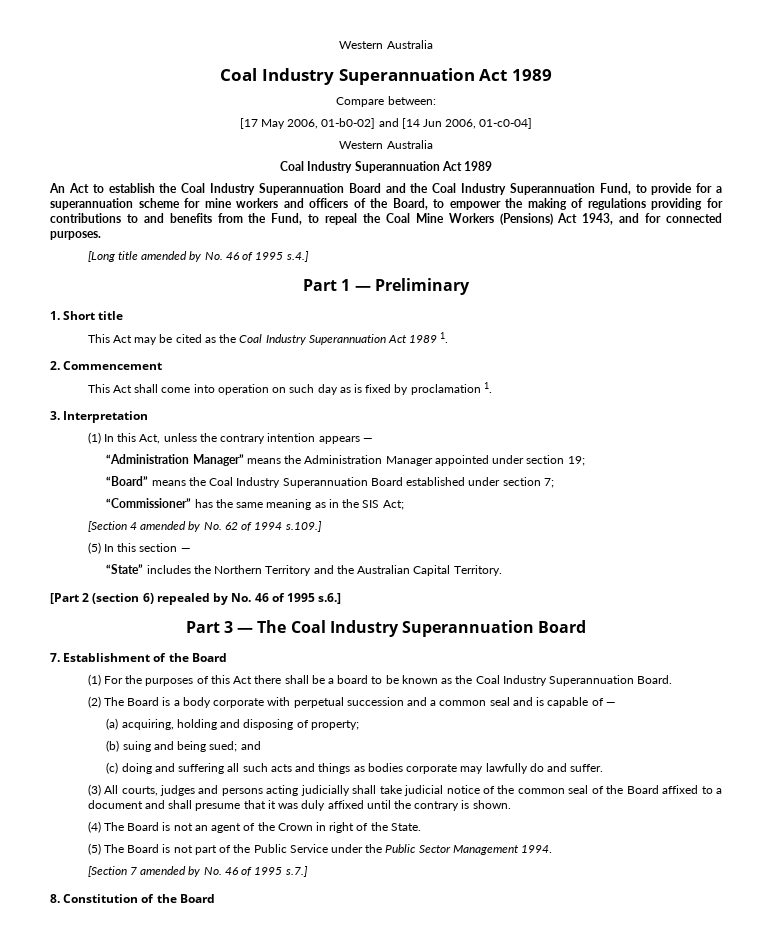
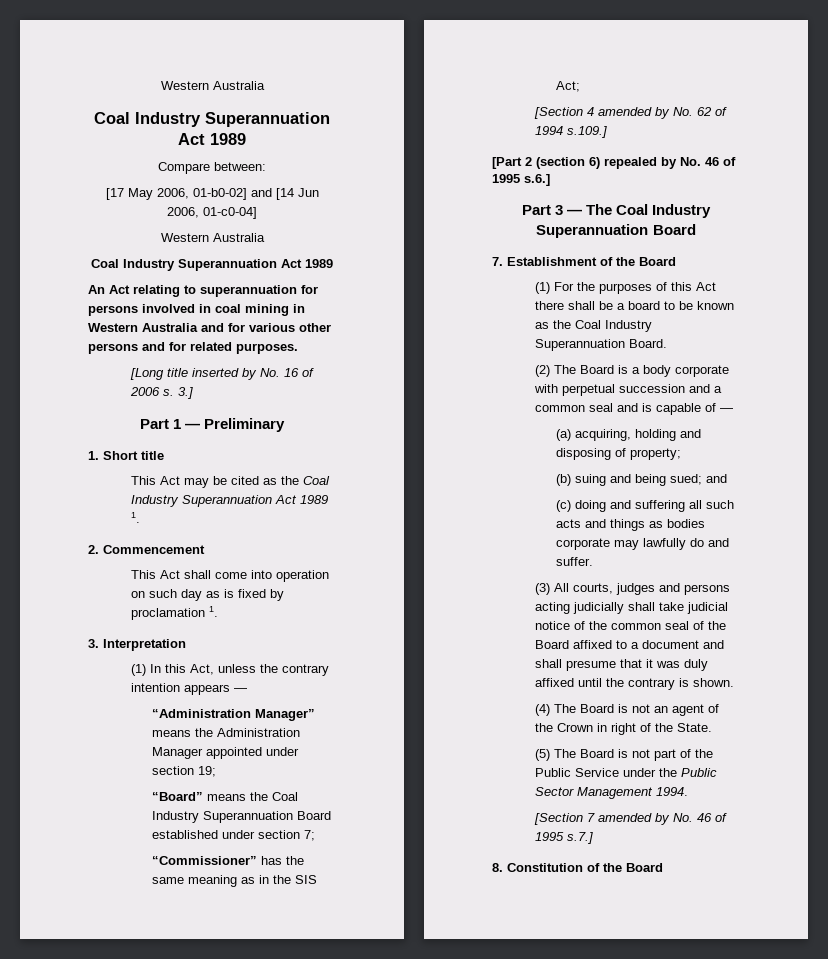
- An Act to establish the Coal Industry Superannuation Board and the Coal Industry Superannuation Fund, to provide for a superannuation scheme for mine workers and officers of the Board, to empower the making of regulations providing for contributions to and benefits from the Fund, to repeal the Coal Mine Workers (Pensions) Act 1943, and for connected purposes.
+ An Act relating to superannuation for persons involved in coal mining in Western Australia and for various other persons and for related purposes.
- [Long title amended by No. 46 of 1995 s.4.]
+ [Long title inserted by No. 16 of 2006 s. 3.]
- (5) In this section —
- “State” includes the Northern Territory and the Australian Capital Territory.

